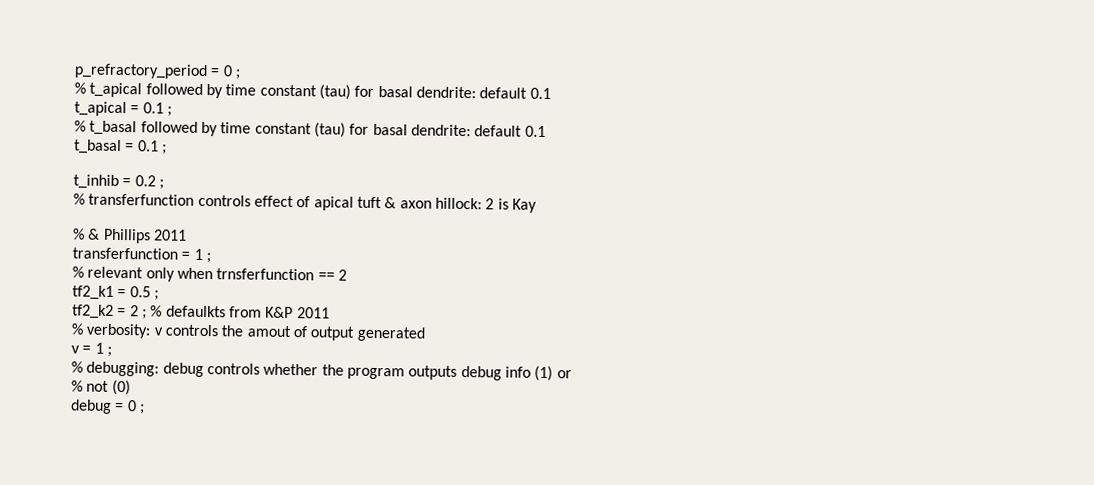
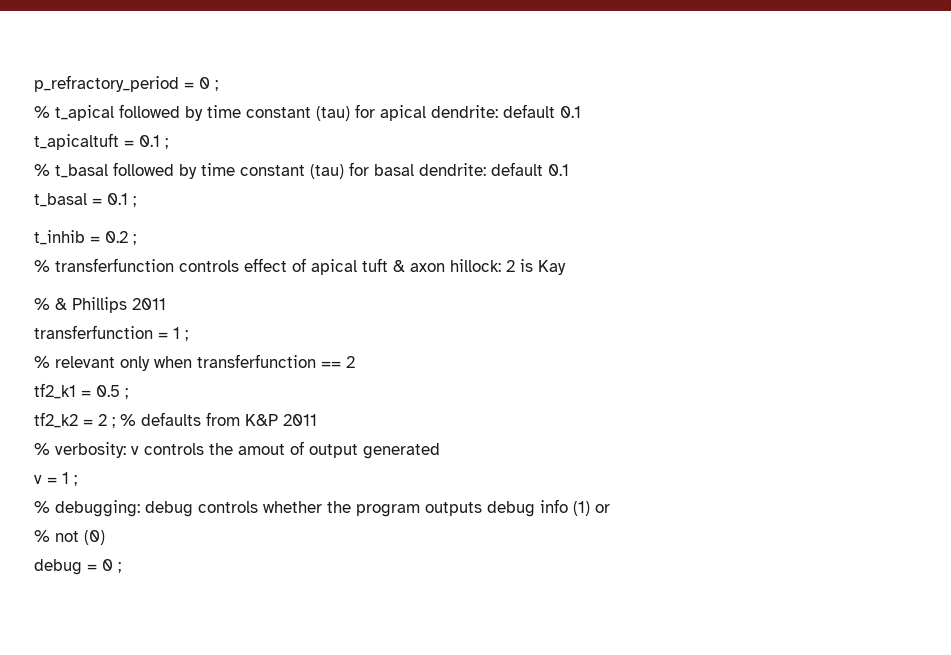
- % t_apical followed by time constant (tau) for basal dendrite: default 0.1
- t_apical = 0.1 ;
+ % t_apical followed by time constant (tau) for apical dendrite: default 0.1
+ t_apicaltuft = 0.1 ;
- % relevant only when trnsferfunction == 2
+ % relevant only when transferfunction == 2
- tf2_k2 = 2 ; % defaulkts from K&P 2011
+ tf2_k2 = 2 ; % defaults from K&P 2011

